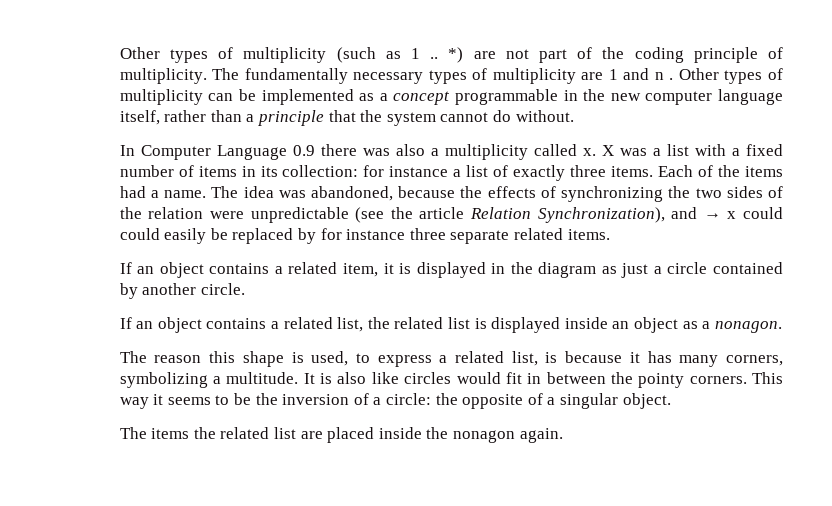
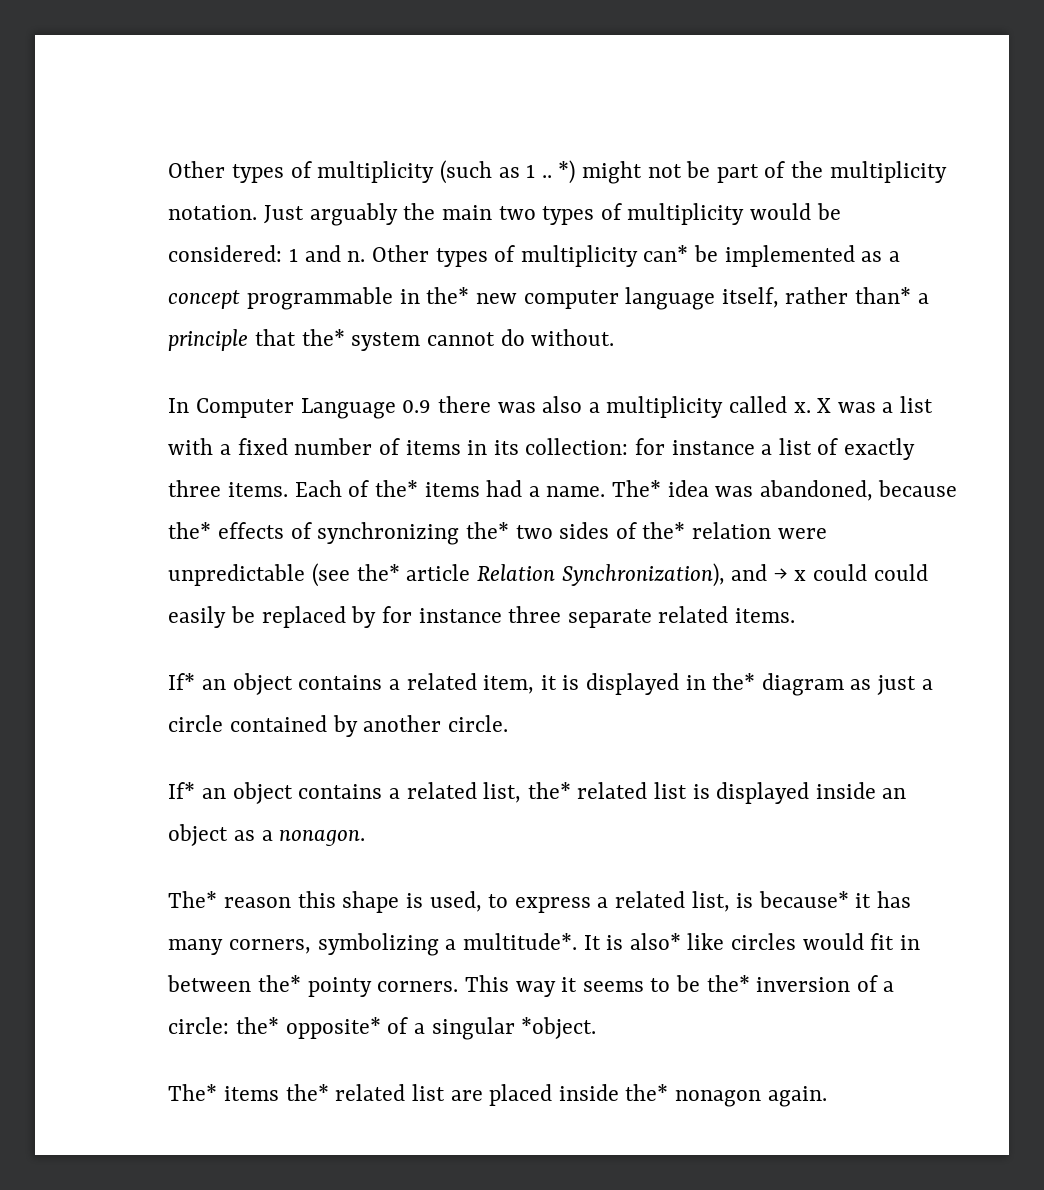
- *) are not part of the coding principle of multiplicity. The fundamentally necessary types of multiplicity are 1 and n . Other types of multiplicity can be implemented as a concept programmable in the new computer language itself, rather than a principle that the system cannot do without.
+ *) might not be part of the multiplicity notation. Just arguably the main two types of multiplicity would be considered: 1 and n. Other types of multiplicity can* be implemented as a concept programmable in the* new computer language itself, rather than* a principle that the* system cannot do without.
- Each of the items had a name.
+ Each of the* items had a name.
- The idea was abandoned, because the effects of synchronizing the two sides of the relation were unpredictable (see the article Relation Synchronization), and → x could could easily be replaced by for instance three separate related items.
+ The* idea was abandoned, because the* effects of synchronizing the* two sides of the* relation were unpredictable (see the* article Relation Synchronization), and → x could could easily be replaced by for instance three separate related items.
- If an object contains a related item, it is displayed in the diagram as just a circle contained by another circle.
+ If* an object contains a related item, it is displayed in the* diagram as just a circle contained by another circle.
- If an object contains a related list, the related list is displayed inside an object as a nonagon.
+ If* an object contains a related list, the* related list is displayed inside an object as a nonagon.
- The reason this shape is used, to express a related list, is because it has many corners, symbolizing a multitude.
+ The* reason this shape is used, to express a related list, is because* it has many corners, symbolizing a multitude*.
- It is also like circles would fit in between the pointy corners.
+ It is also* like circles would fit in between the* pointy corners.
- This way it seems to be the inversion of a circle: the opposite of a singular object.
- The items the related list are placed inside the nonagon again.
+ This way it seems to be the* inversion of a circle: the* opposite* of a singular *object.
+ The* items the* related list are placed inside the* nonagon again.

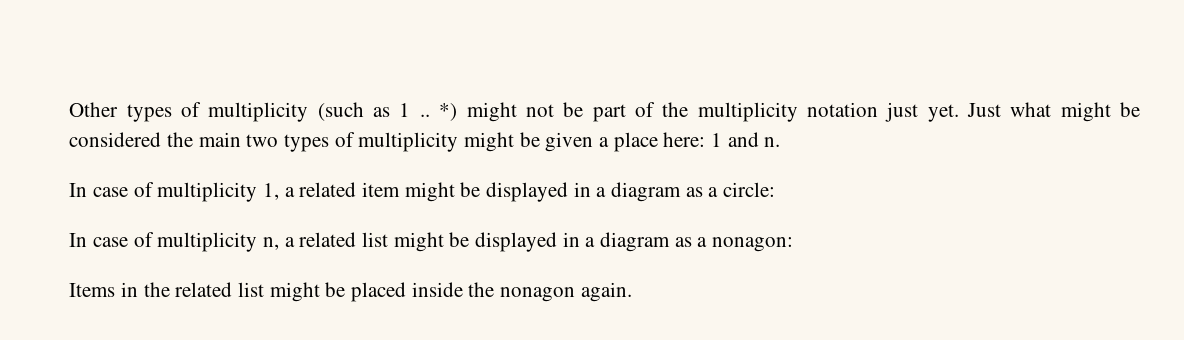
- *) might not be part of the multiplicity notation. Just arguably the main two types of multiplicity would be considered: 1 and n. Other types of multiplicity can* be implemented as a concept programmable in the* new computer language itself, rather than* a principle that the* system cannot do without.
- In Computer Language 0.9 there was also a multiplicity called x. X was a list with a fixed number of items in its collection: for instance a list of exactly three items. Each of the* items had a name. The* idea was abandoned, because the* effects of synchronizing the* two sides of the* relation were unpredictable (see the* article Relation Synchronization), and → x could could easily be replaced by for instance three separate related items.
- If* an object contains a related item, it is displayed in the* diagram as just a circle contained by another circle.
- If* an object contains a related list, the* related list is displayed inside an object as a nonagon.
- The* reason this shape is used, to express a related list, is because* it has many corners, symbolizing a multitude*. It is also* like circles would fit in between the* pointy corners. This way it seems to be the* inversion of a circle: the* opposite* of a singular *object.
- The* items the* related list are placed inside the* nonagon again.
+ *) might not be part of the multiplicity notation just yet. Just what might be considered the main two types of multiplicity might be given a place here: 1 and n.
+ In case of multiplicity 1, a related item might be displayed in a diagram as a circle:
+ In case of multiplicity n, a related list might be displayed in a diagram as a nonagon:
+ Items in the related list might be placed inside the nonagon again.

